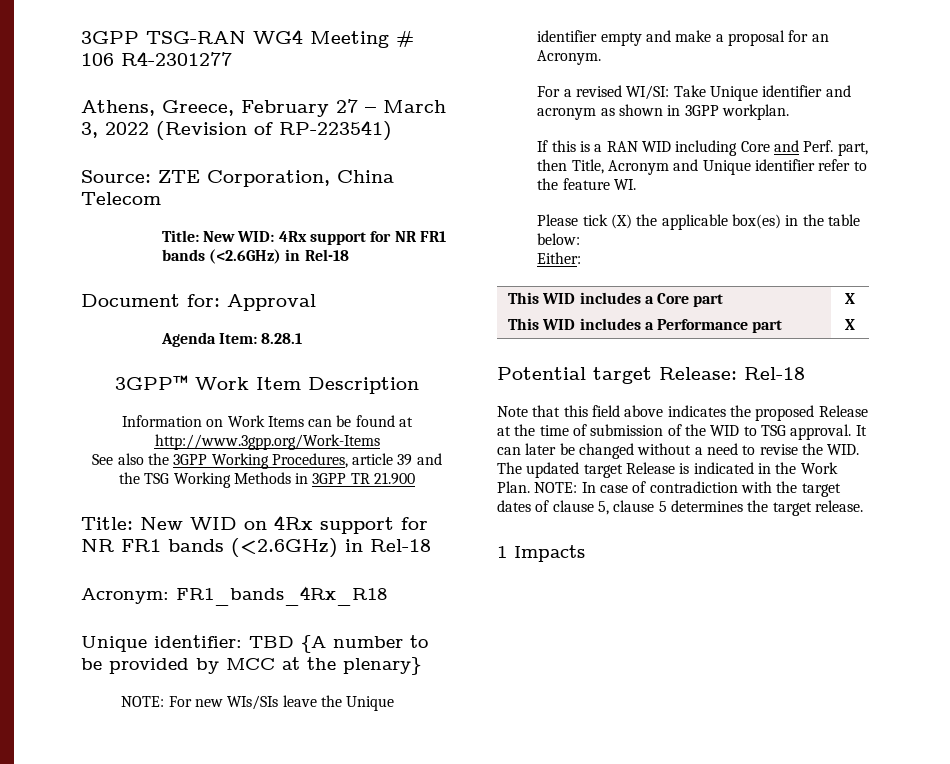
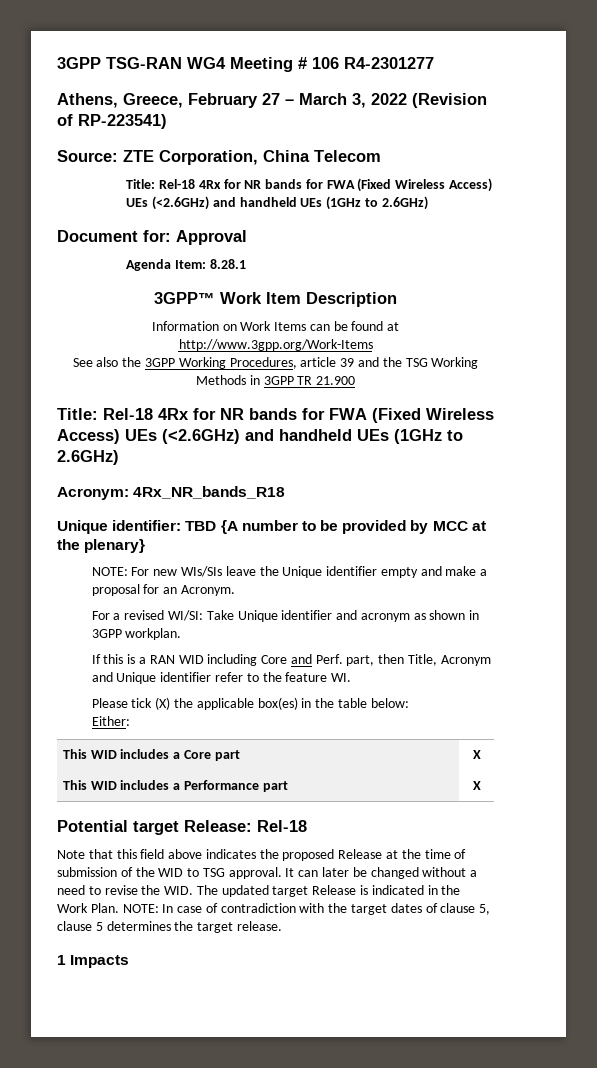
  Source: ZTE Corporation, China Telecom
- Title: New WID: 4Rx support for NR FR1 bands (<2.6GHz) in Rel-18
+ Title: Rel-18 4Rx for NR bands for FWA (Fixed Wireless Access) UEs (<2.6GHz) and handheld UEs (1GHz to 2.6GHz)
  See also the 3GPP Working Procedures, article 39 and the TSG Working Methods in 3GPP TR 21.900
- Title: New WID on 4Rx support for NR FR1 bands (<2.6GHz) in Rel-18
+ Title: Rel-18 4Rx for NR bands for FWA (Fixed Wireless Access) UEs (<2.6GHz) and handheld UEs (1GHz to 2.6GHz)
- Acronym: FR1_bands_4Rx_R18
+ Acronym: 4Rx_NR_bands_R18

